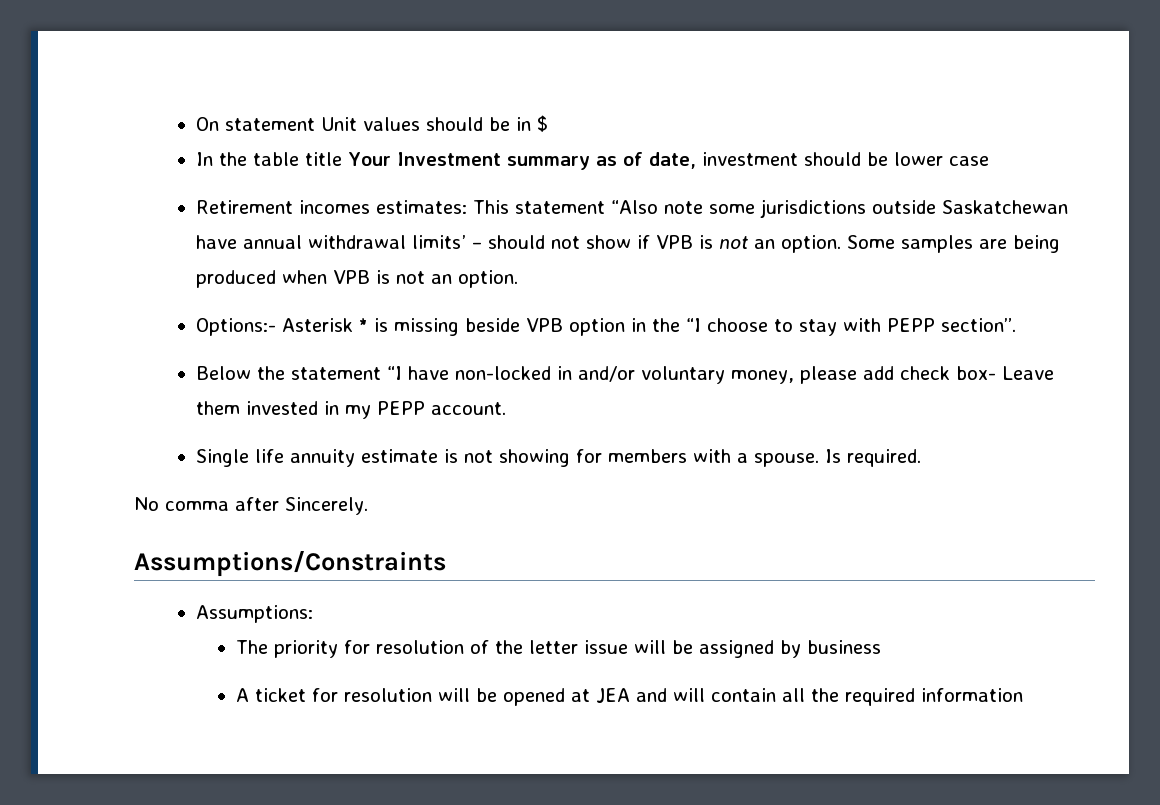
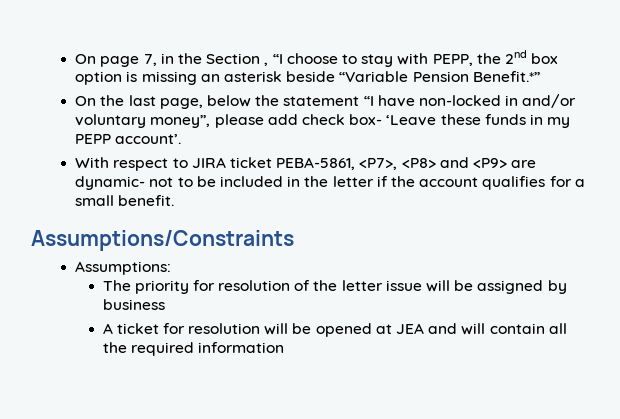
- On statement Unit values should be in $
- In the table title Your Investment summary as of date, investment should be lower case
- Retirement incomes estimates: This statement “Also note some jurisdictions outside Saskatchewan have annual withdrawal limits’ – should not show if VPB is not an option. Some samples are being produced when VPB is not an option.
- Options:- Asterisk * is missing beside VPB option in the “I choose to stay with PEPP section”.
- Below the statement “I have non-locked in and/or voluntary money, please add check box- Leave them invested in my PEPP account.
- Single life annuity estimate is not showing for members with a spouse. Is required.
- No comma after Sincerely.
+ On page 7, in the Section , “I choose to stay with PEPP, the 2nd box option is missing an asterisk beside “Variable Pension Benefit.*”
+ On the last page, below the statement “I have non-locked in and/or voluntary money”, please add check box- ‘Leave these funds in my PEPP account’.
+ With respect to JIRA ticket PEBA-5861, <P7>, <P8> and <P9> are dynamic- not to be included in the letter if the account qualifies for a small benefit.

